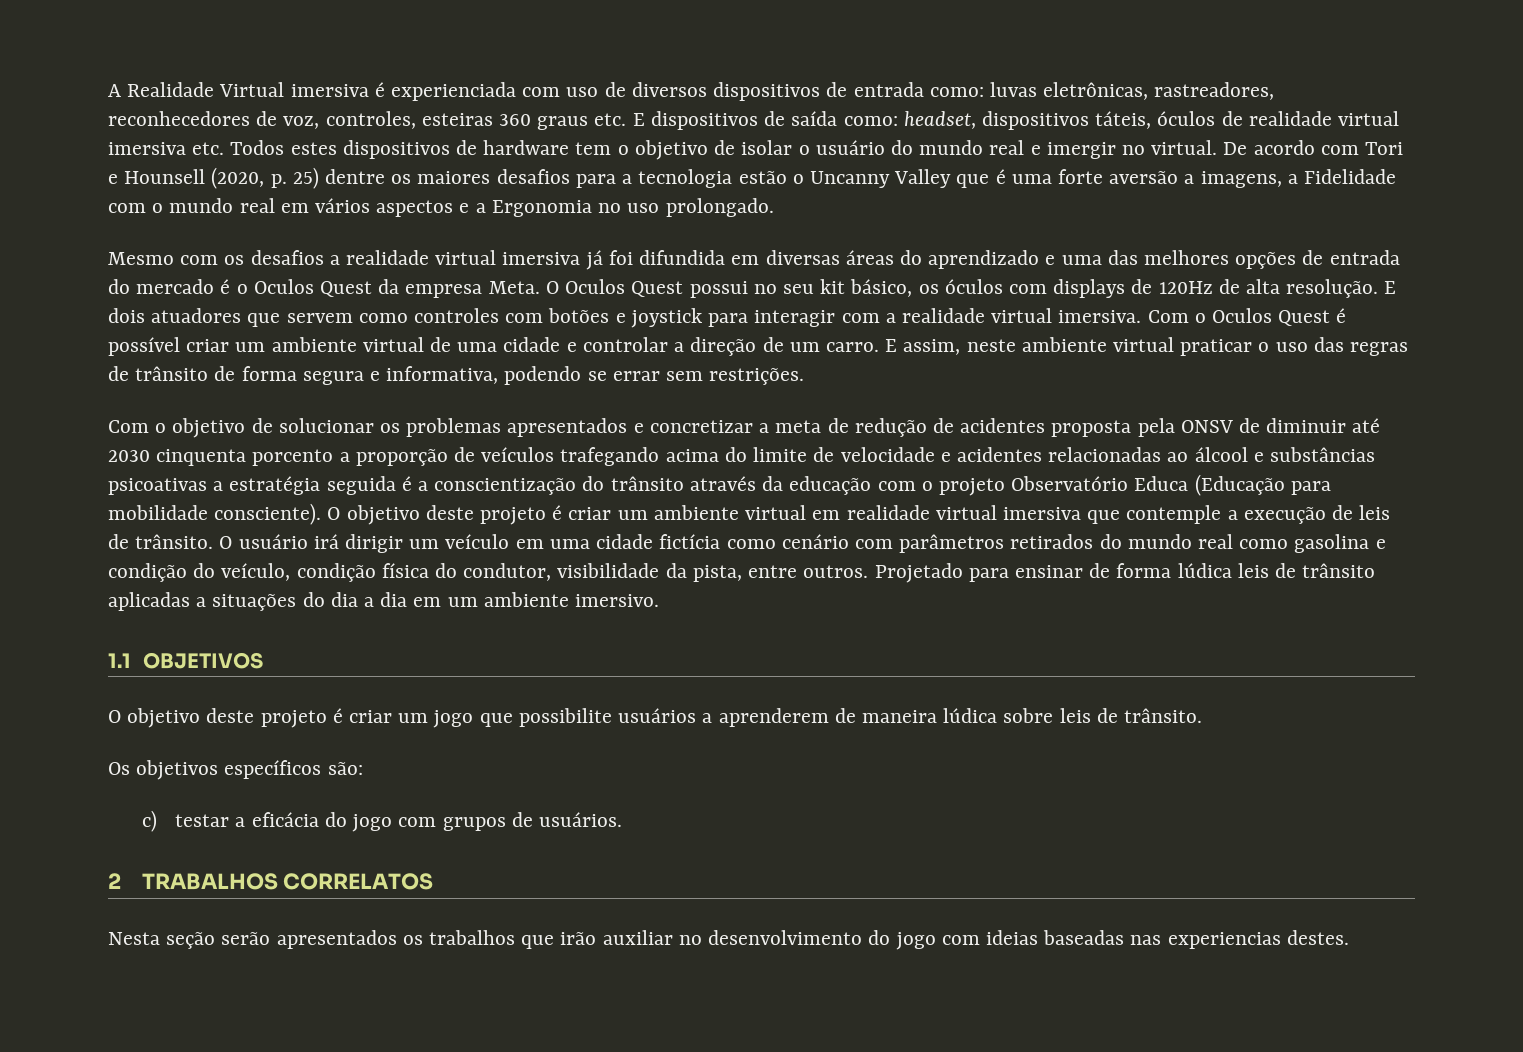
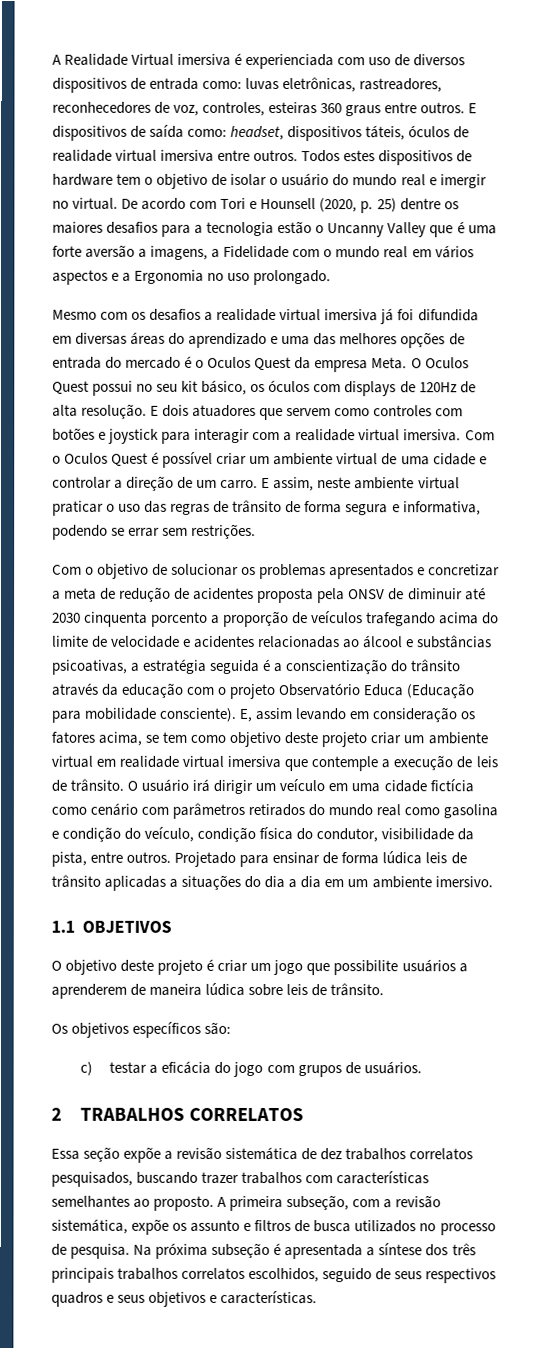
- A Realidade Virtual imersiva é experienciada com uso de diversos dispositivos de entrada como: luvas eletrônicas, rastreadores, reconhecedores de voz, controles, esteiras 360 graus etc. E dispositivos de saída como: headset, dispositivos táteis, óculos de realidade virtual imersiva etc. Todos estes dispositivos de hardware tem o objetivo de isolar o usuário do mundo real e imergir no virtual.
+ A Realidade Virtual imersiva é experienciada com uso de diversos dispositivos de entrada como: luvas eletrônicas, rastreadores, reconhecedores de voz, controles, esteiras 360 graus entre outros. E dispositivos de saída como: headset, dispositivos táteis, óculos de realidade virtual imersiva entre outros. Todos estes dispositivos de hardware tem o objetivo de isolar o usuário do mundo real e imergir no virtual.
- Com o objetivo de solucionar os problemas apresentados e concretizar a meta de redução de acidentes proposta pela ONSV de diminuir até 2030 cinquenta porcento a proporção de veículos trafegando acima do limite de velocidade e acidentes relacionadas ao álcool e substâncias psicoativas a estratégia seguida é a conscientização do trânsito através da educação com o projeto Observatório Educa (Educação para mobilidade consciente).
+ Com o objetivo de solucionar os problemas apresentados e concretizar a meta de redução de acidentes proposta pela ONSV de diminuir até 2030 cinquenta porcento a proporção de veículos trafegando acima do limite de velocidade e acidentes relacionadas ao álcool e substâncias psicoativas, a estratégia seguida é a conscientização do trânsito através da educação com o projeto Observatório Educa (Educação para mobilidade consciente).
- O objetivo deste projeto é criar um ambiente virtual em realidade virtual imersiva que contemple a execução de leis de trânsito.
+ E, assim levando em consideração os fatores acima, se tem como objetivo deste projeto criar um ambiente virtual em realidade virtual imersiva que contemple a execução de leis de trânsito.
- Nesta seção serão apresentados os trabalhos que irão auxiliar no desenvolvimento do jogo com ideias baseadas nas experiencias destes.
+ Essa seção expõe a revisão sistemática de dez trabalhos correlatos pesquisados, buscando trazer trabalhos com características semelhantes ao proposto. A primeira subseção, com a revisão sistemática, expõe os assunto e filtros de busca utilizados no processo de pesquisa. Na próxima subseção é apresentada a síntese dos três principais trabalhos correlatos escolhidos, seguido de seus respectivos quadros e seus objetivos e características.

